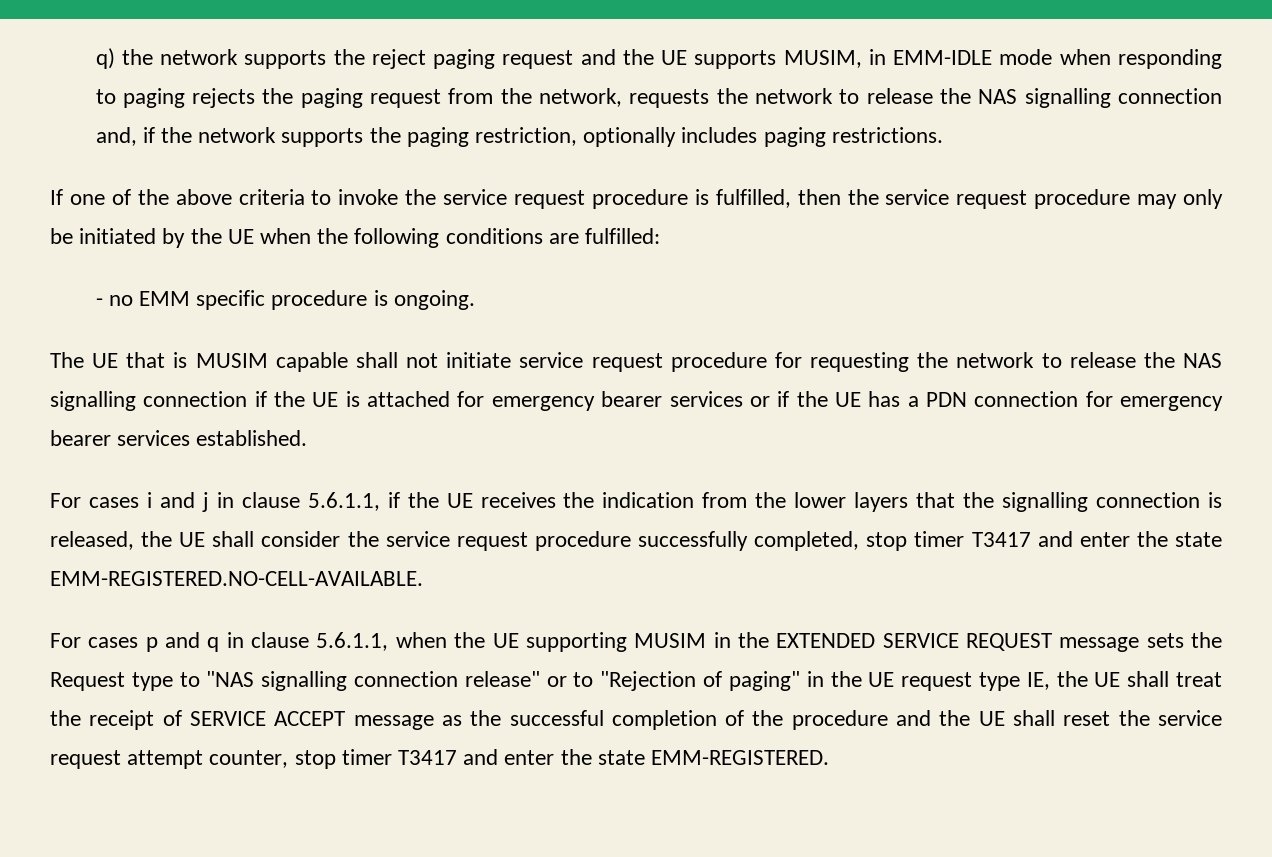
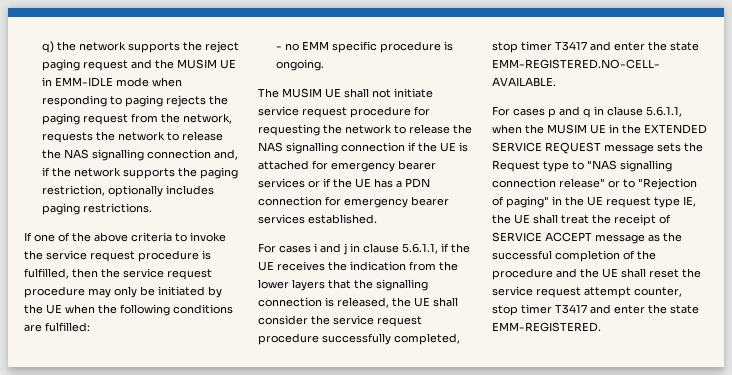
- q) the network supports the reject paging request and the UE supports MUSIM, in EMM-IDLE mode when responding to paging rejects the paging request from the network, requests the network to release the NAS signalling connection and, if the network supports the paging restriction, optionally includes paging restrictions.
+ q) the network supports the reject paging request and the MUSIM UE in EMM-IDLE mode when responding to paging rejects the paging request from the network, requests the network to release the NAS signalling connection and, if the network supports the paging restriction, optionally includes paging restrictions.
- The UE that is MUSIM capable shall not initiate service request procedure for requesting the network to release the NAS signalling connection if the UE is attached for emergency bearer services or if the UE has a PDN connection for emergency bearer services established.
+ The MUSIM UE shall not initiate service request procedure for requesting the network to release the NAS signalling connection if the UE is attached for emergency bearer services or if the UE has a PDN connection for emergency bearer services established.
- For cases p and q in clause 5.6.1.1, when the UE supporting MUSIM in the EXTENDED SERVICE REQUEST message sets the Request type to "NAS signalling connection release" or to "Rejection of paging" in the UE request type IE, the UE shall treat the receipt of SERVICE ACCEPT message as the successful completion of the procedure and the UE shall reset the service request attempt counter, stop timer T3417 and enter the state EMM-REGISTERED.
+ For cases p and q in clause 5.6.1.1, when the MUSIM UE in the EXTENDED SERVICE REQUEST message sets the Request type to "NAS signalling connection release" or to "Rejection of paging" in the UE request type IE, the UE shall treat the receipt of SERVICE ACCEPT message as the successful completion of the procedure and the UE shall reset the service request attempt counter, stop timer T3417 and enter the state EMM-REGISTERED.

